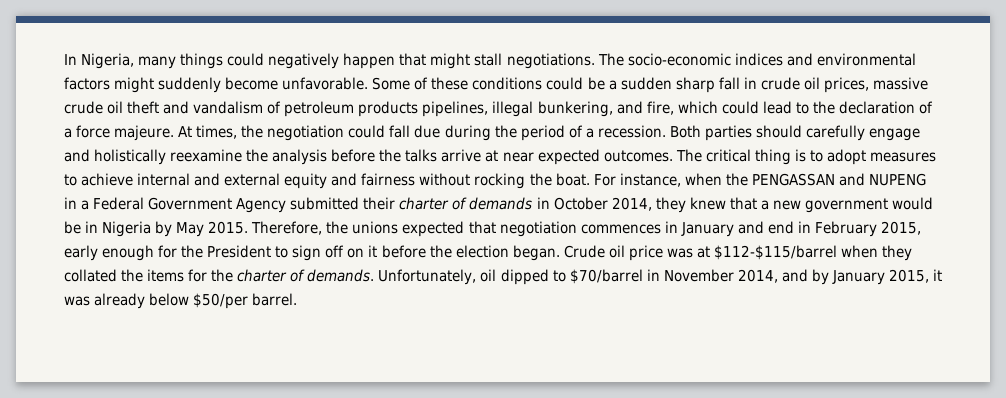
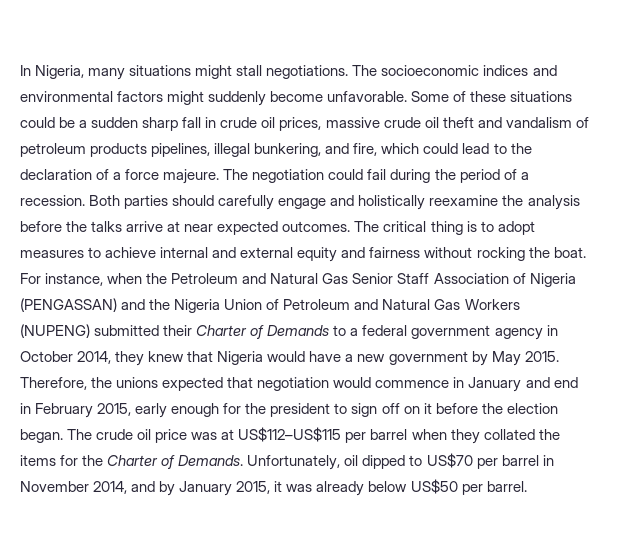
- In Nigeria, many things could negatively happen that might stall negotiations.
+ In Nigeria, many situations might stall negotiations.
- The socio-economic indices and environmental factors might suddenly become unfavorable.
+ The socioeconomic indices and environmental factors might suddenly become unfavorable.
- Some of these conditions could be a sudden sharp fall in crude oil prices, massive crude oil theft and vandalism of petroleum products pipelines, illegal bunkering, and fire, which could lead to the declaration of a force majeure.
+ Some of these situations could be a sudden sharp fall in crude oil prices, massive crude oil theft and vandalism of petroleum products pipelines, illegal bunkering, and fire, which could lead to the declaration of a force majeure.
- At times, the negotiation could fall due during the period of a recession.
+ The negotiation could fail during the period of a recession.
- For instance, when the PENGASSAN and NUPENG in a Federal Government Agency submitted their charter of demands in October 2014, they knew that a new government would be in Nigeria by May 2015.
+ For instance, when the Petroleum and Natural Gas Senior Staff Association of Nigeria (PENGASSAN) and the Nigeria Union of Petroleum and Natural Gas Workers (NUPENG) submitted their Charter of Demands to a federal government agency in October 2014, they knew that Nigeria would have a new government by May 2015.
- Therefore, the unions expected that negotiation commences in January and end in February 2015, early enough for the President to sign off on it before the election began.
+ Therefore, the unions expected that negotiation would commence in January and end in February 2015, early enough for the president to sign off on it before the election began.
- Crude oil price was at $112-$115/barrel when they collated the items for the charter of demands.
+ The crude oil price was at US$112–US$115 per barrel when they collated the items for the Charter of Demands.
- Unfortunately, oil dipped to $70/barrel in November 2014, and by January 2015, it was already below $50/per barrel.
+ Unfortunately, oil dipped to US$70 per barrel in November 2014, and by January 2015, it was already below US$50 per barrel.

